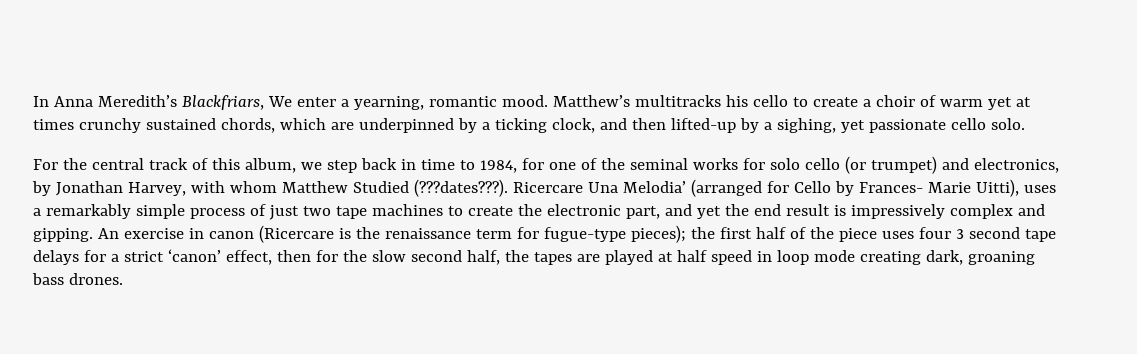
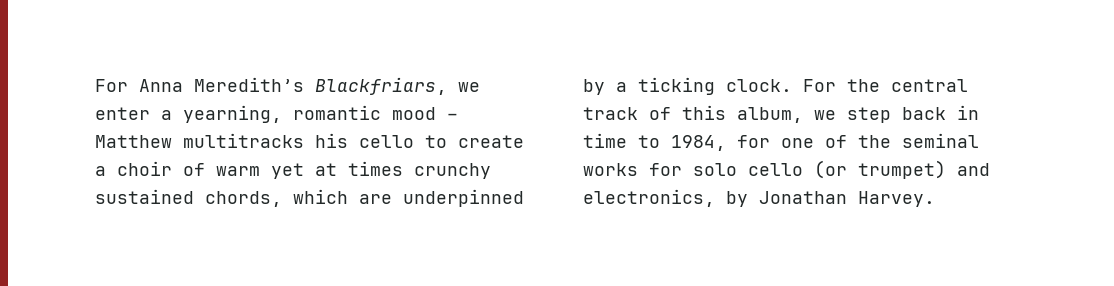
- In Anna Meredith’s Blackfriars, We enter a yearning, romantic mood. Matthew’s multitracks his cello to create a choir of warm yet at times crunchy sustained chords, which are underpinned by a ticking clock, and then lifted-up by a sighing, yet passionate cello solo.
- For the central track of this album, we step back in time to 1984, for one of the seminal works for solo cello (or trumpet) and electronics, by Jonathan Harvey, with whom Matthew Studied (???dates???). Ricercare Una Melodia’ (arranged for Cello by Frances- Marie Uitti), uses a remarkably simple process of just two tape machines to create the electronic part, and yet the end result is impressively complex and gipping. An exercise in canon (Ricercare is the renaissance term for fugue-type pieces); the first half of the piece uses four 3 second tape delays for a strict ‘canon’ effect, then for the slow second half, the tapes are played at half speed in loop mode creating dark, groaning bass drones.
+ For Anna Meredith’s Blackfriars, we enter a yearning, romantic mood – Matthew multitracks his cello to create a choir of warm yet at times crunchy sustained chords, which are underpinned by a ticking clock. For the central track of this album, we step back in time to 1984, for one of the seminal works for solo cello (or trumpet) and electronics, by Jonathan Harvey.

